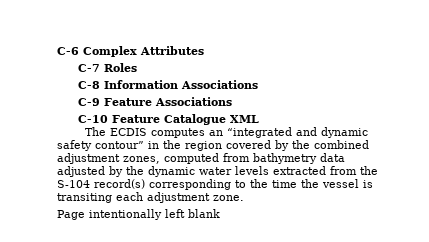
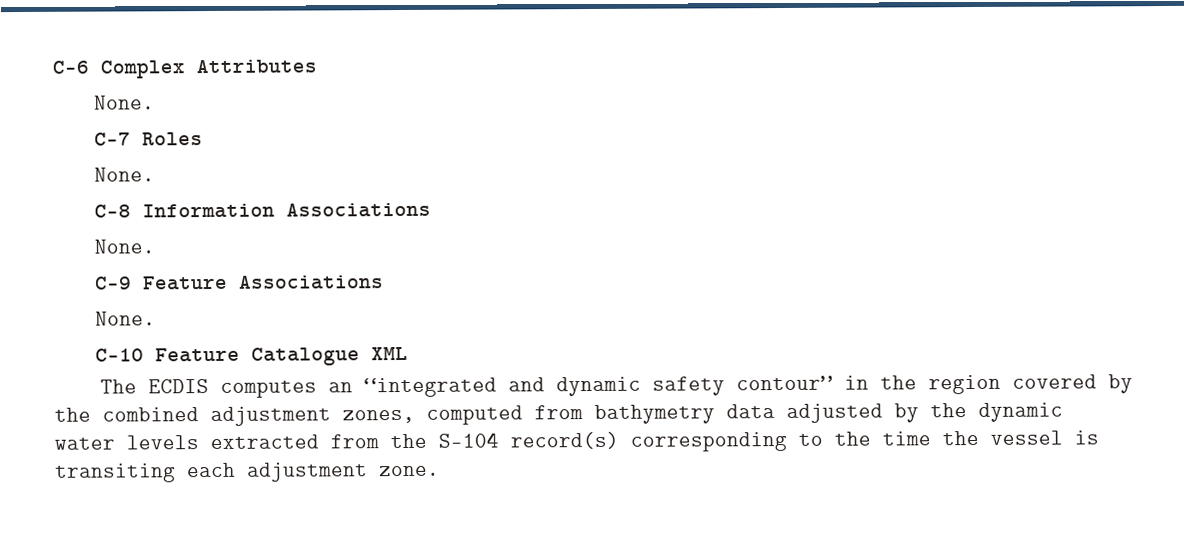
  C-6 Complex Attributes
+ None.
  C-7 Roles
+ None.
  C-8 Information Associations
+ None.
  C-9 Feature Associations
+ None.
- Page intentionally left blank

